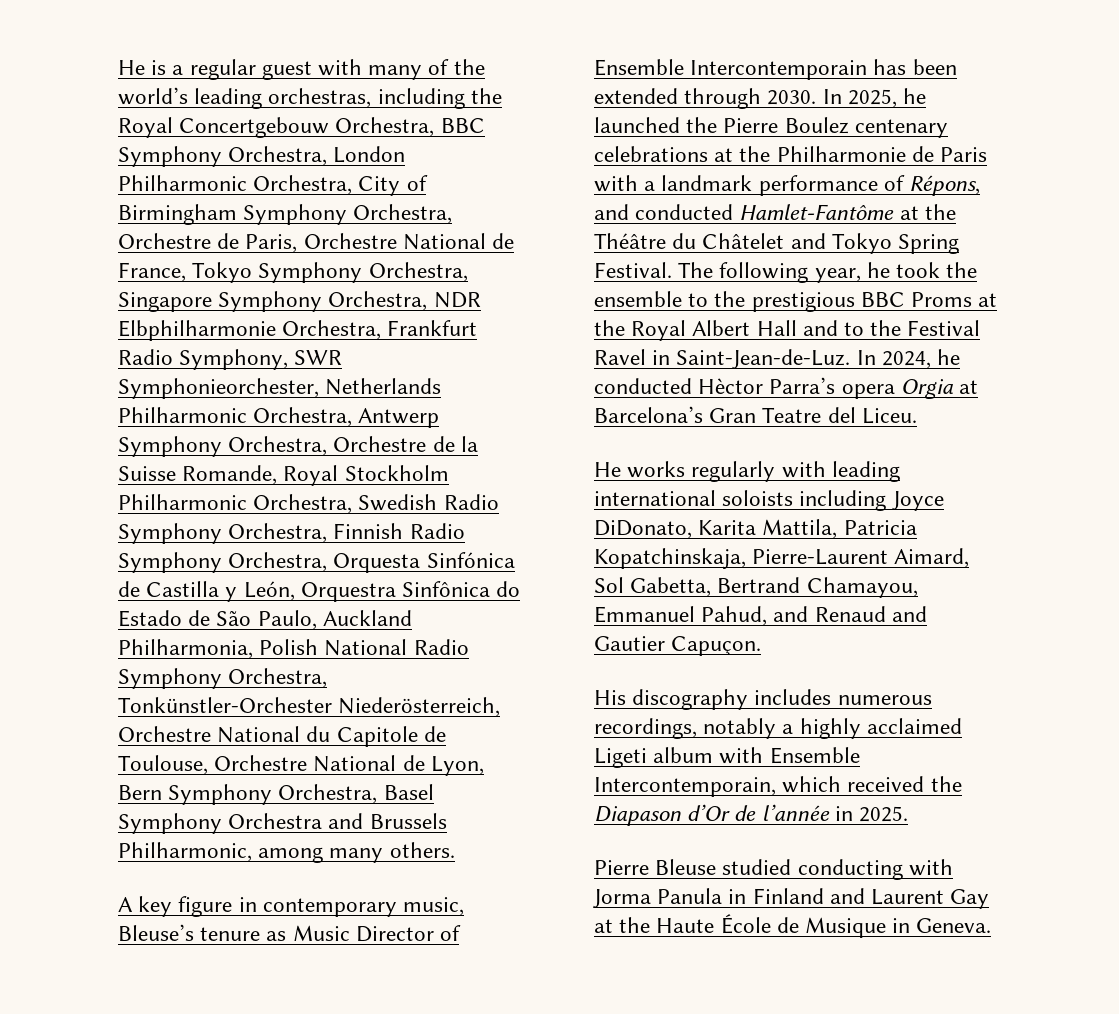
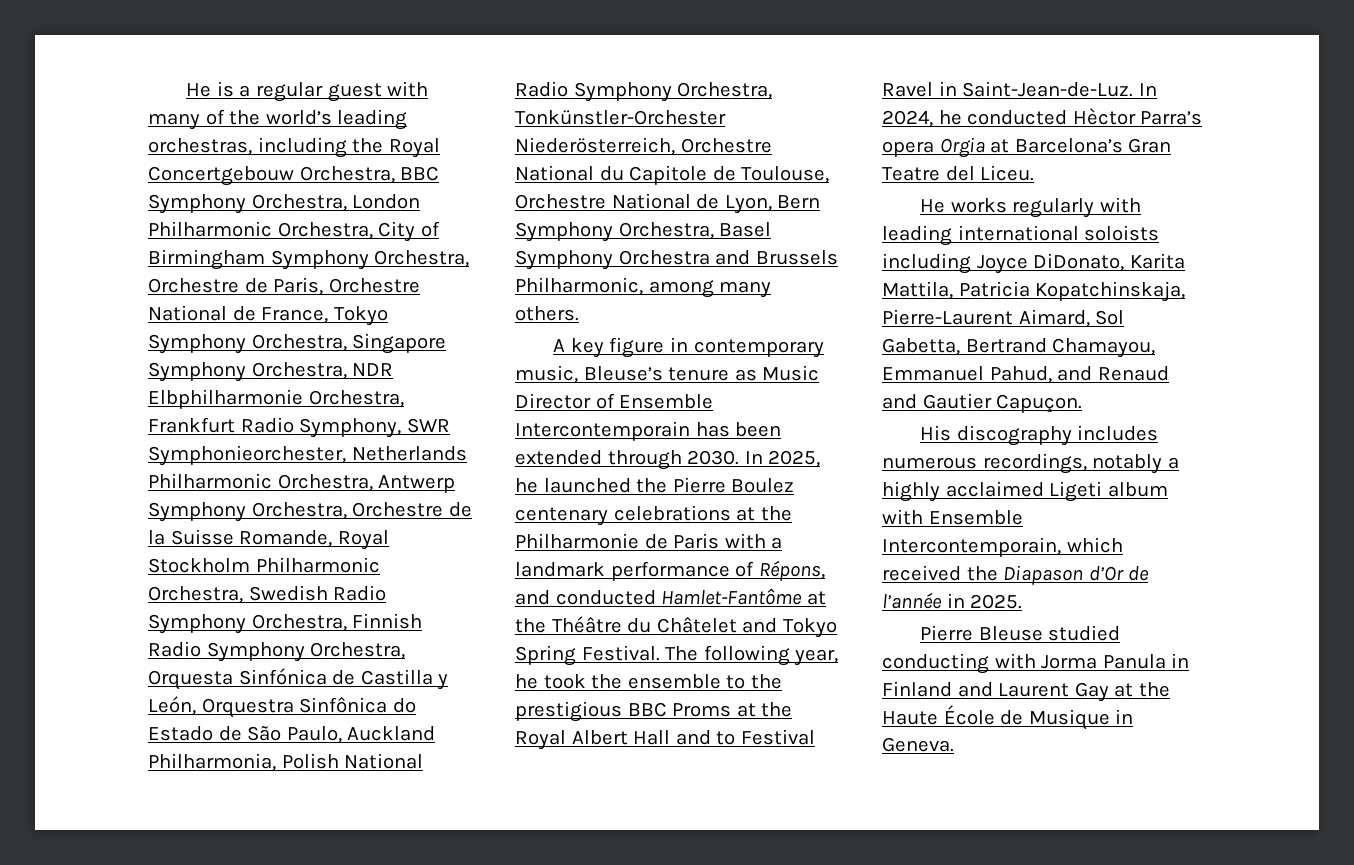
- The following year, he took the ensemble to the prestigious BBC Proms at the Royal Albert Hall and to the Festival Ravel in Saint-Jean-de-Luz.
+ The following year, he took the ensemble to the prestigious BBC Proms at the Royal Albert Hall and to Festival Ravel in Saint-Jean-de-Luz.

